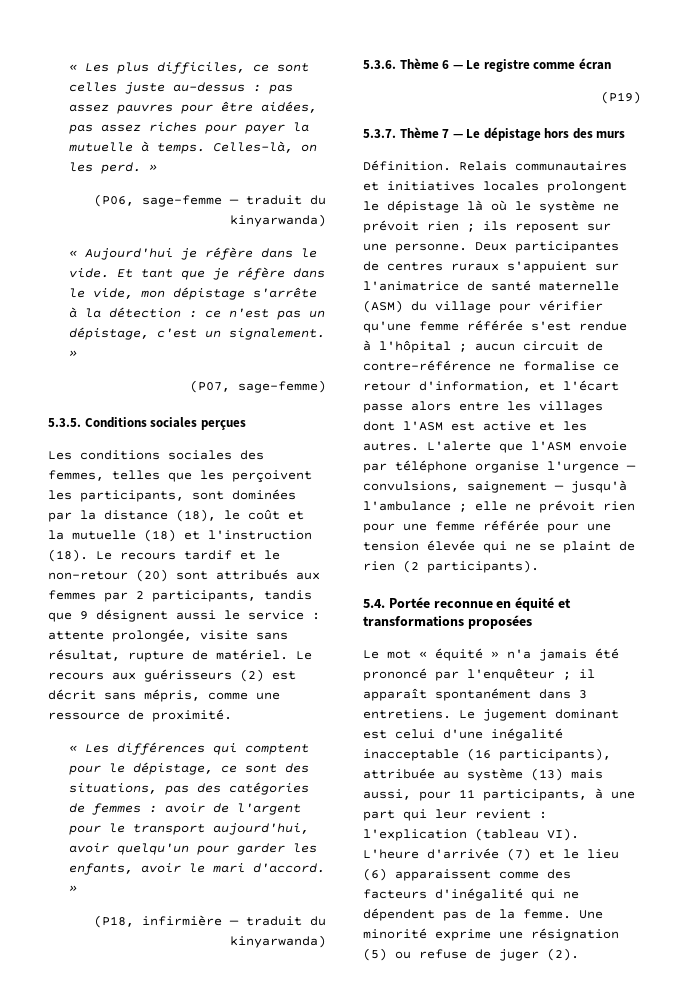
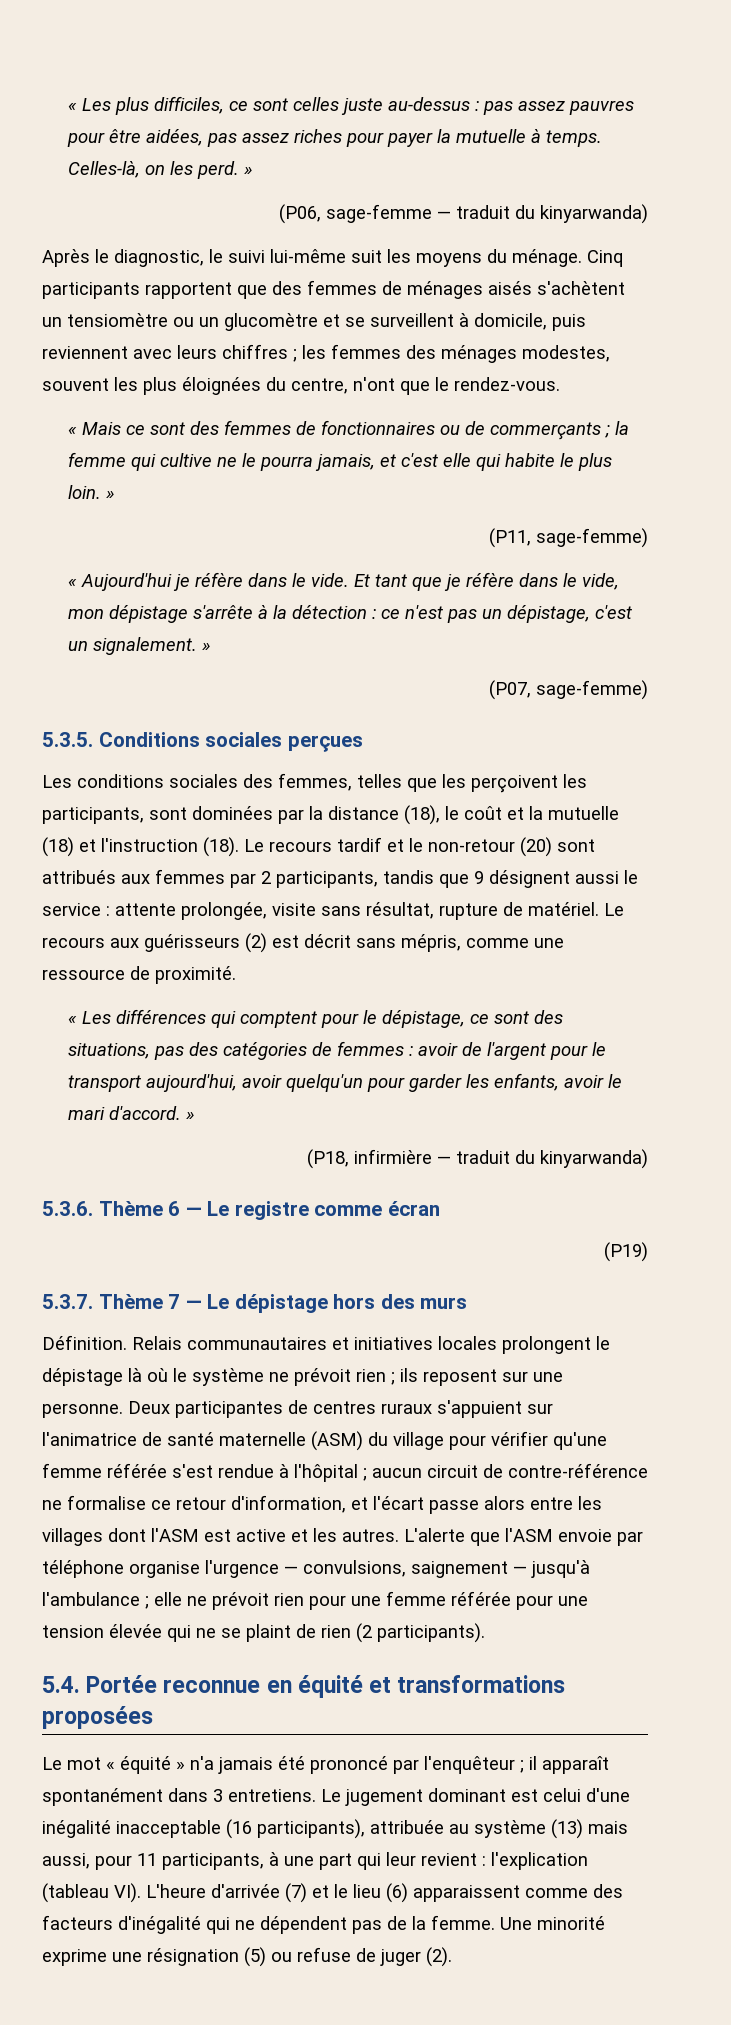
+ Après le diagnostic, le suivi lui-même suit les moyens du ménage. Cinq participants rapportent que des femmes de ménages aisés s'achètent un tensiomètre ou un glucomètre et se surveillent à domicile, puis reviennent avec leurs chiffres ; les femmes des ménages modestes, souvent les plus éloignées du centre, n'ont que le rendez-vous.
+ « Mais ce sont des femmes de fonctionnaires ou de commerçants ; la femme qui cultive ne le pourra jamais, et c'est elle qui habite le plus loin. »
+ (P11, sage-femme)

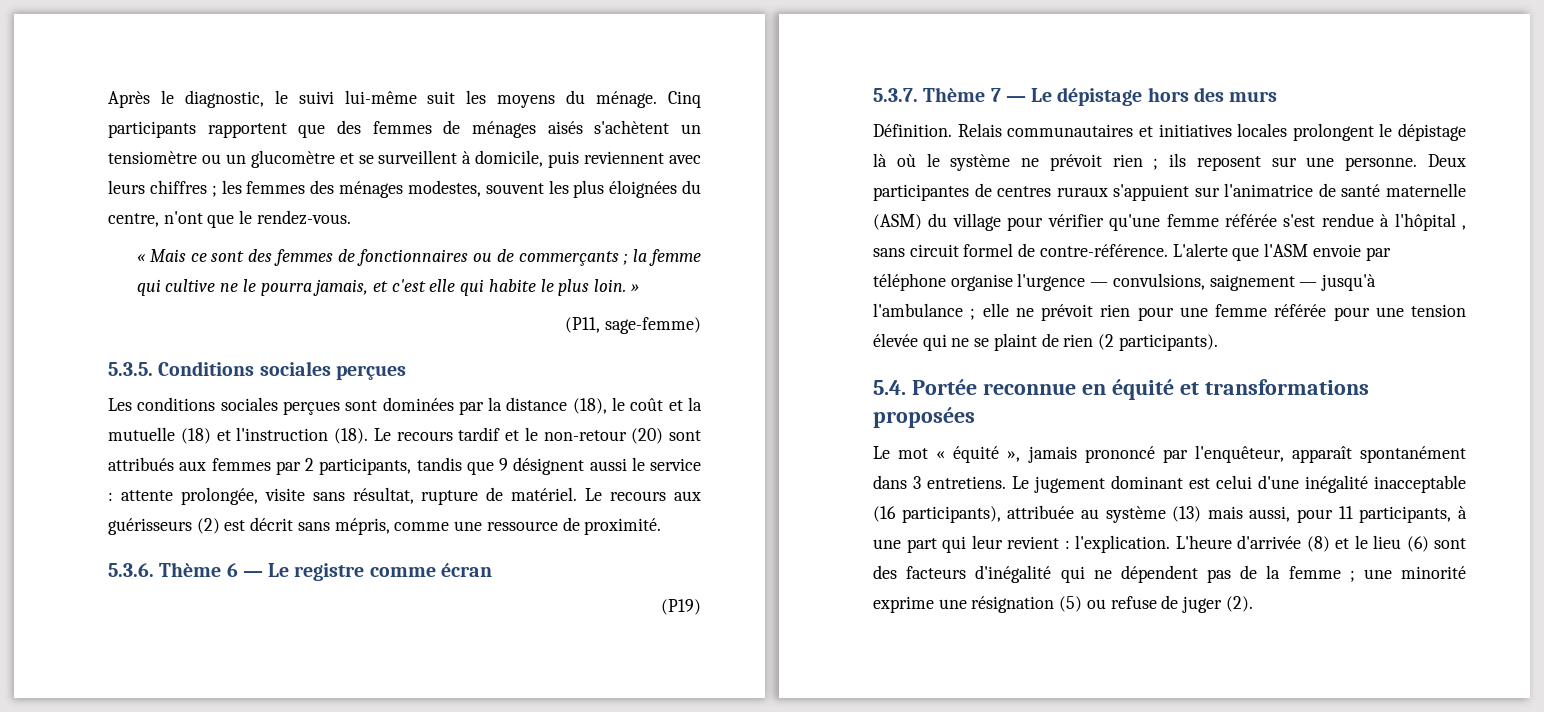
- « Les plus difficiles, ce sont celles juste au-dessus : pas assez pauvres pour être aidées, pas assez riches pour payer la mutuelle à temps. Celles-là, on les perd. »
- (P06, sage-femme — traduit du kinyarwanda)
- « Aujourd'hui je réfère dans le vide. Et tant que je réfère dans le vide, mon dépistage s'arrête à la détection : ce n'est pas un dépistage, c'est un signalement. »
- (P07, sage-femme)
- Les conditions sociales des femmes, telles que les perçoivent les participants, sont dominées par la distance (18), le coût et la mutuelle (18) et l'instruction (18).
+ Les conditions sociales perçues sont dominées par la distance (18), le coût et la mutuelle (18) et l'instruction (18).
- « Les différences qui comptent pour le dépistage, ce sont des situations, pas des catégories de femmes : avoir de l'argent pour le transport aujourd'hui, avoir quelqu'un pour garder les enfants, avoir le mari d'accord. »
- (P18, infirmière — traduit du kinyarwanda)
- Deux participantes de centres ruraux s'appuient sur l'animatrice de santé maternelle (ASM) du village pour vérifier qu'une femme référée s'est rendue à l'hôpital ; aucun circuit de contre-référence ne formalise ce retour d'information, et l'écart passe alors entre les villages dont l'ASM est active et les autres.
+ Deux participantes de centres ruraux s'appuient sur l'animatrice de santé maternelle (ASM) du village pour vérifier qu'une femme référée s'est rendue à l'hôpital , sans circuit formel de contre-référence.
- Le mot « équité » n'a jamais été prononcé par l'enquêteur ; il apparaît spontanément dans 3 entretiens.
+ Le mot « équité », jamais prononcé par l'enquêteur, apparaît spontanément dans 3 entretiens.
- Le jugement dominant est celui d'une inégalité inacceptable (16 participants), attribuée au système (13) mais aussi, pour 11 participants, à une part qui leur revient : l'explication (tableau VI). L'heure d'arrivée (7) et le lieu (6) apparaissent comme des facteurs d'inégalité qui ne dépendent pas de la femme. Une minorité exprime une résignation (5) ou refuse de juger (2).
+ Le jugement dominant est celui d'une inégalité inacceptable (16 participants), attribuée au système (13) mais aussi, pour 11 participants, à une part qui leur revient : l'explication. L'heure d'arrivée (8) et le lieu (6) sont des facteurs d'inégalité qui ne dépendent pas de la femme ; une minorité exprime une résignation (5) ou refuse de juger (2).

